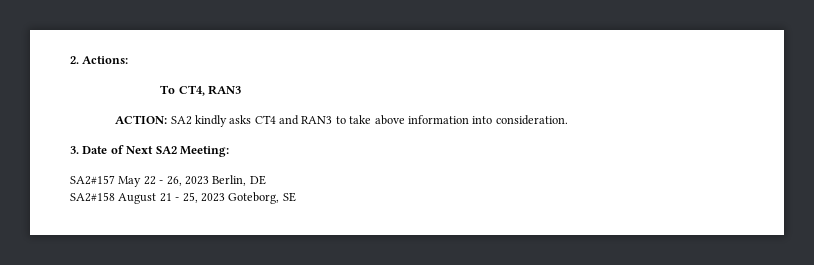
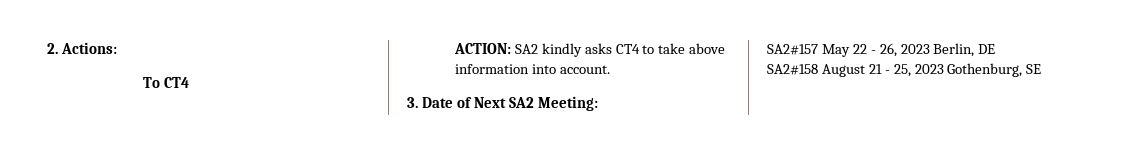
- To CT4, RAN3
+ To CT4
- ACTION: SA2 kindly asks CT4 and RAN3 to take above information into consideration.
+ ACTION: SA2 kindly asks CT4 to take above information into account.
- SA2#158 August 21 - 25, 2023 Goteborg, SE
+ SA2#158 August 21 - 25, 2023 Gothenburg, SE

